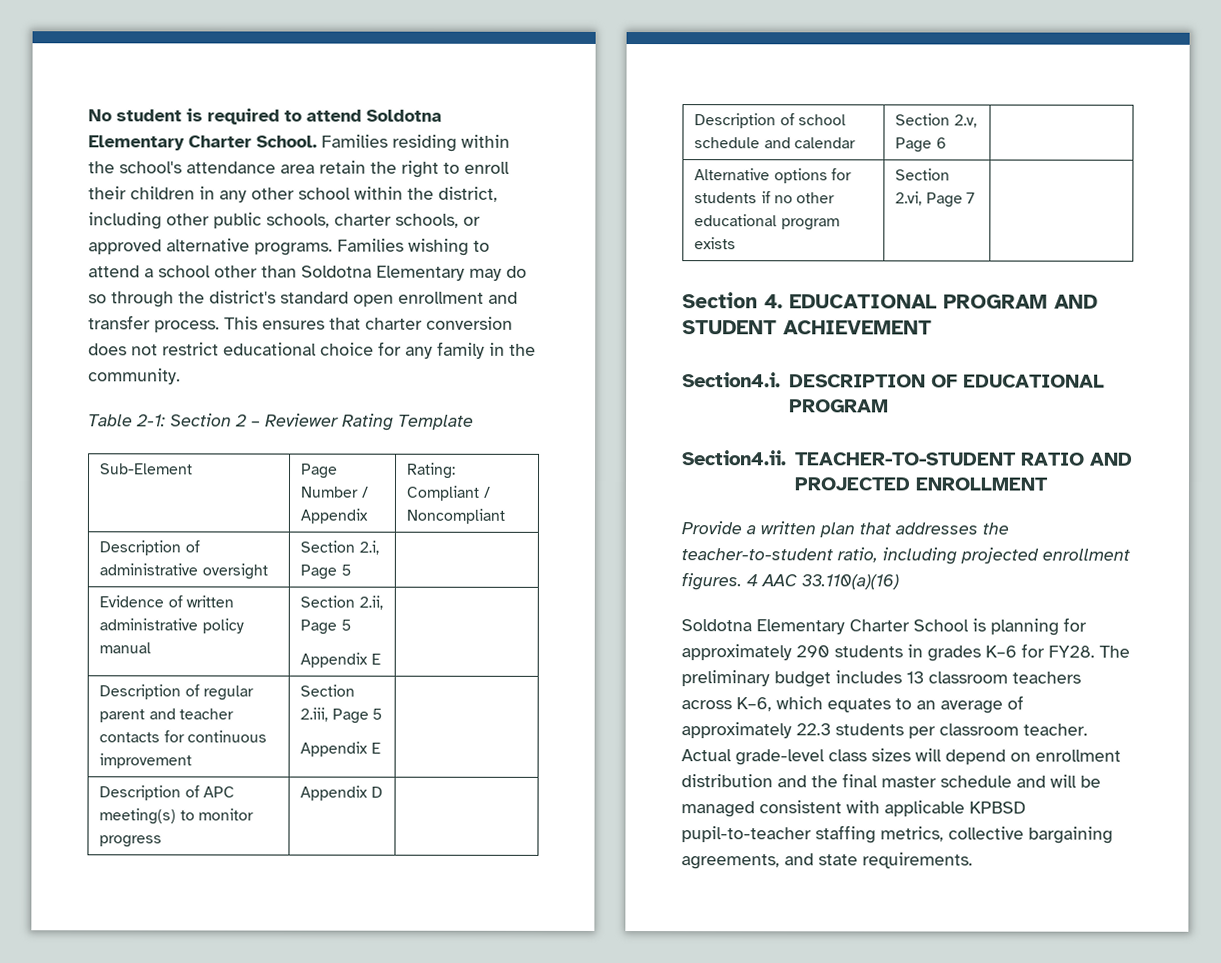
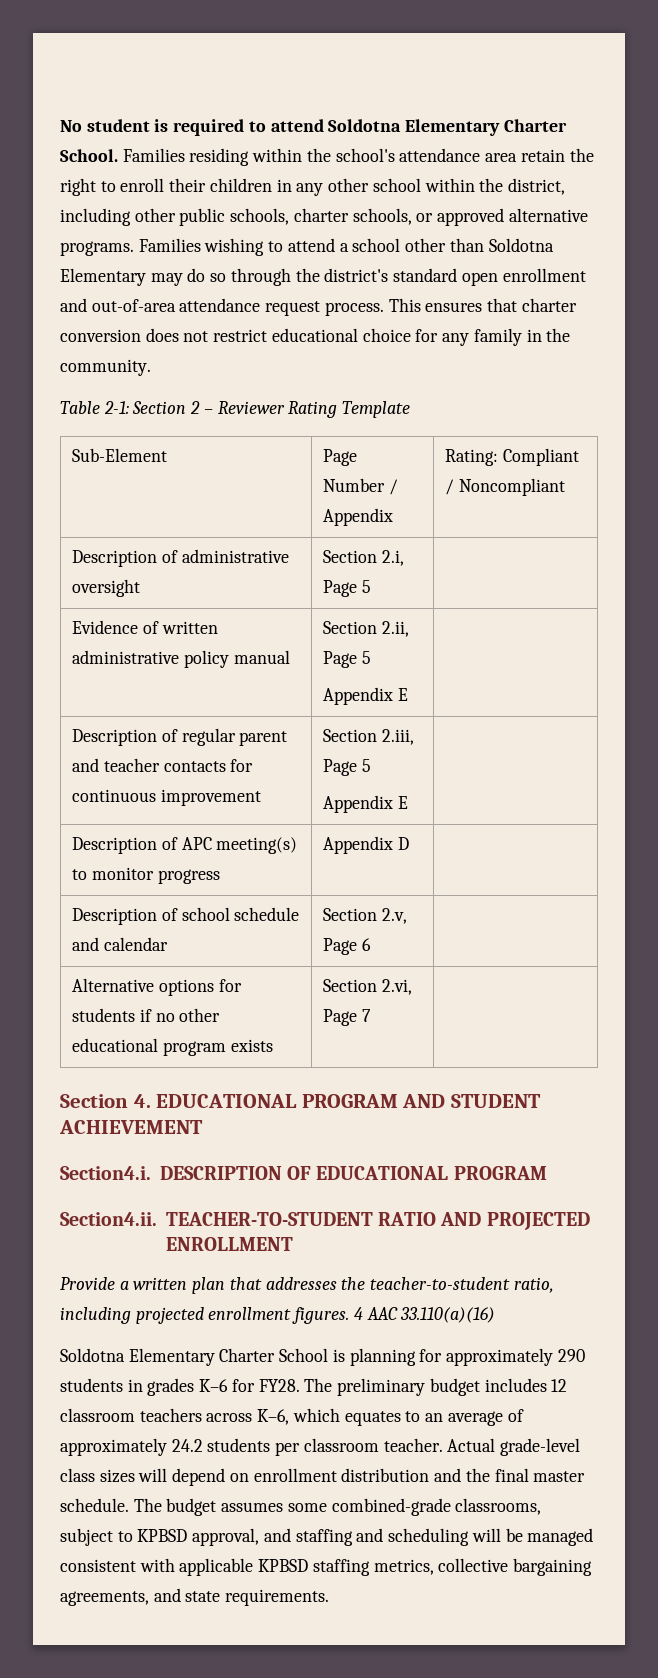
- Families wishing to attend a school other than Soldotna Elementary may do so through the district's standard open enrollment and transfer process.
+ Families wishing to attend a school other than Soldotna Elementary may do so through the district's standard open enrollment and out-of-area attendance request process.
- The preliminary budget includes 13 classroom teachers across K–6, which equates to an average of approximately 22.3 students per classroom teacher.
+ The preliminary budget includes 12 classroom teachers across K–6, which equates to an average of approximately 24.2 students per classroom teacher.
- Actual grade-level class sizes will depend on enrollment distribution and the final master schedule and will be managed consistent with applicable KPBSD pupil-to-teacher staffing metrics, collective bargaining agreements, and state requirements.
+ Actual grade-level class sizes will depend on enrollment distribution and the final master schedule. The budget assumes some combined-grade classrooms, subject to KPBSD approval, and staffing and scheduling will be managed consistent with applicable KPBSD staffing metrics, collective bargaining agreements, and state requirements.

